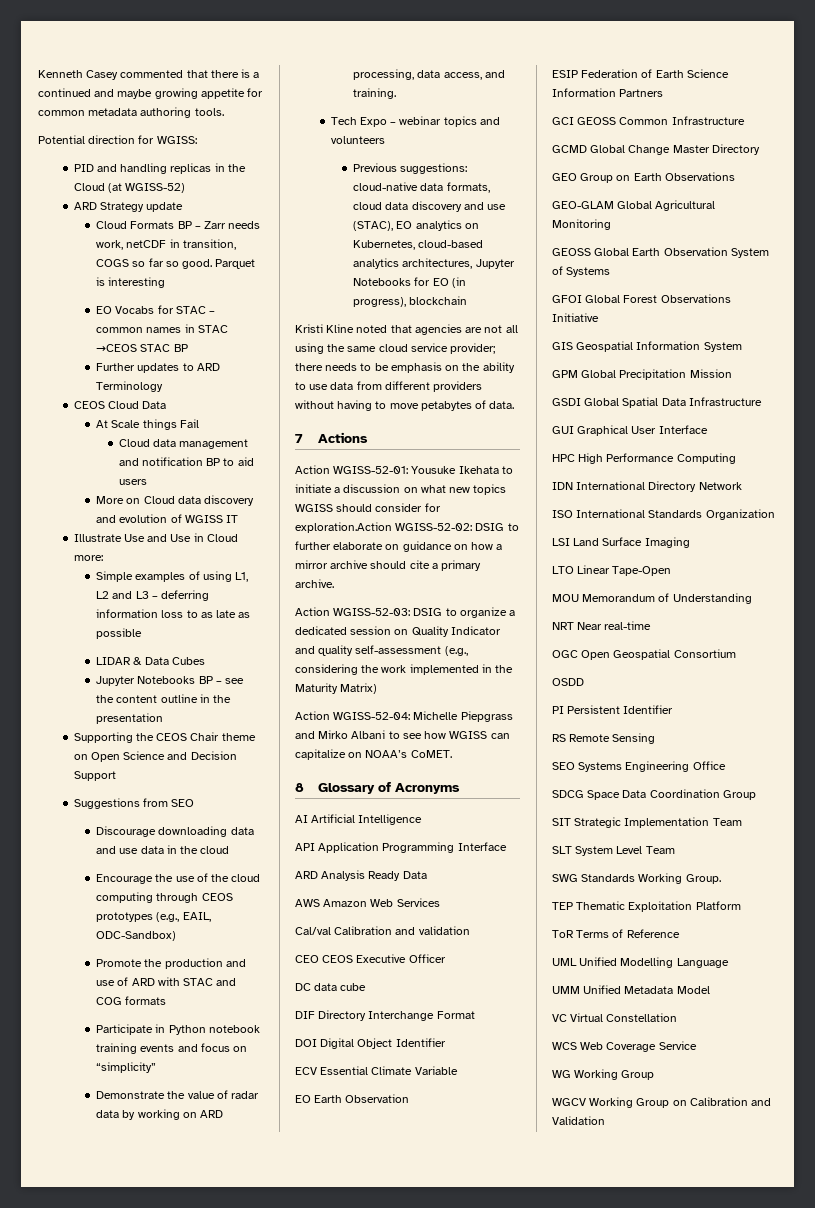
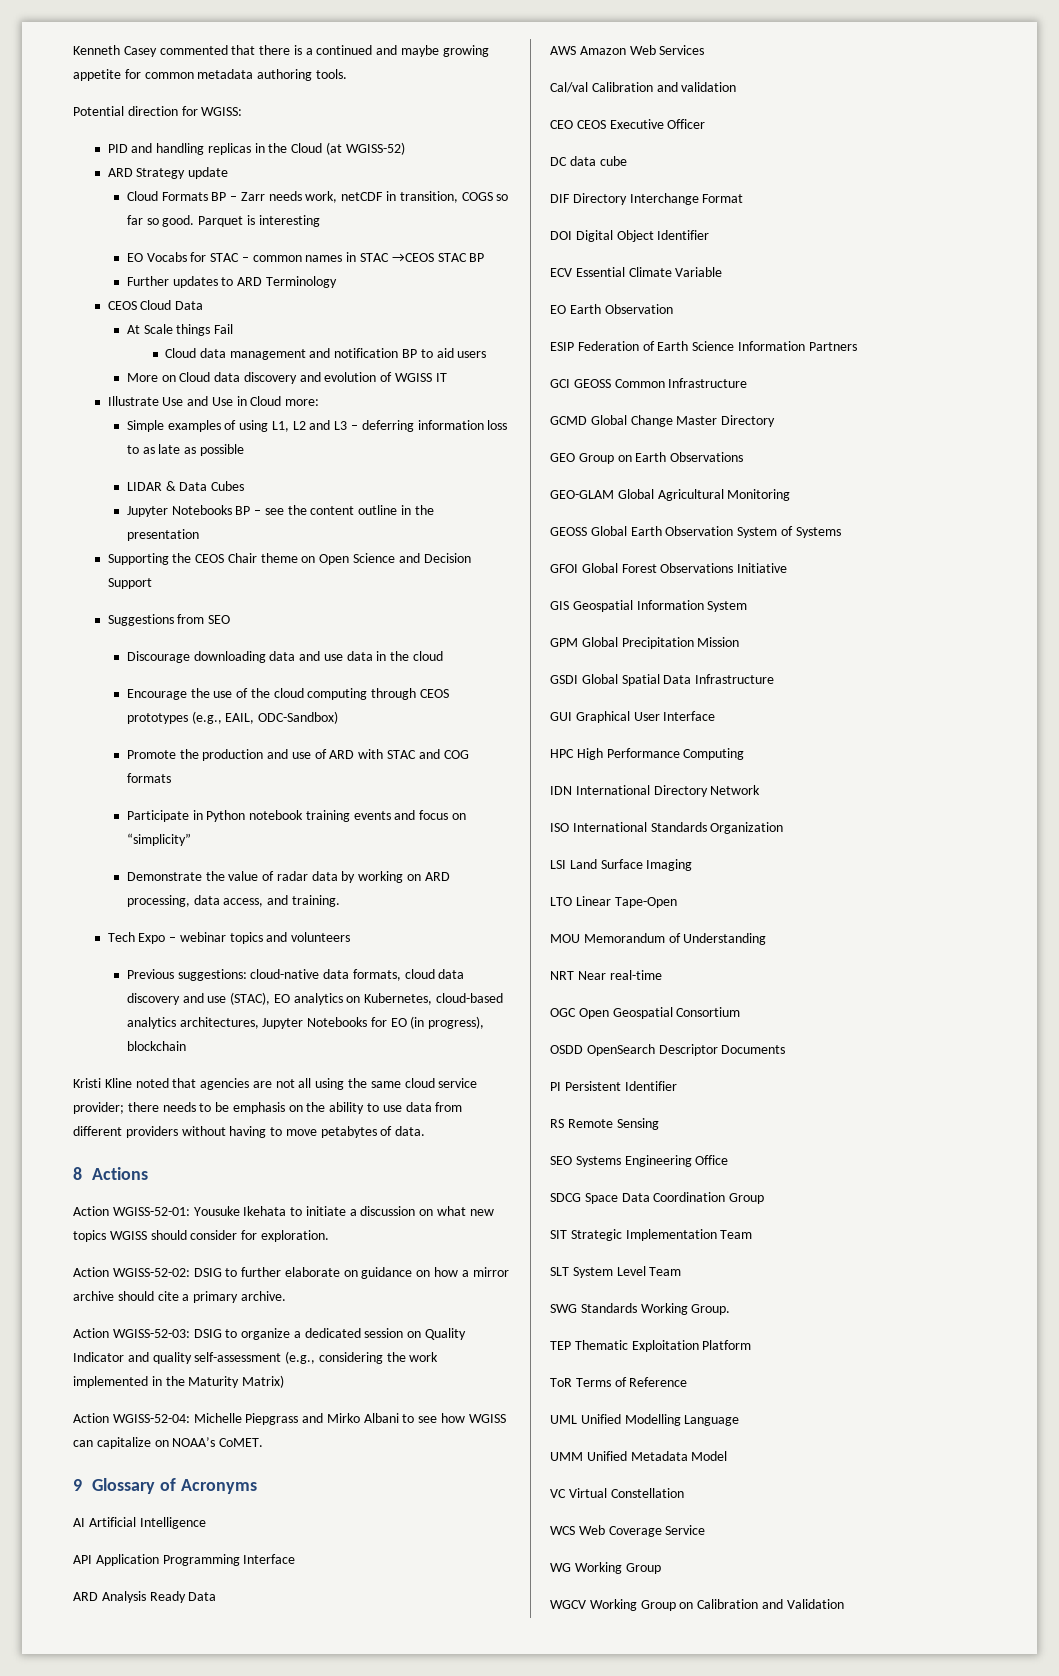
- 7 Actions
+ 8 Actions
- Action WGISS-52-01: Yousuke Ikehata to initiate a discussion on what new topics WGISS should consider for exploration.Action WGISS-52-02: DSIG to further elaborate on guidance on how a mirror archive should cite a primary archive.
+ Action WGISS-52-01: Yousuke Ikehata to initiate a discussion on what new topics WGISS should consider for exploration.
+ Action WGISS-52-02: DSIG to further elaborate on guidance on how a mirror archive should cite a primary archive.
- 8 Glossary of Acronyms
+ 9 Glossary of Acronyms
- OSDD
+ OSDD OpenSearch Descriptor Documents

